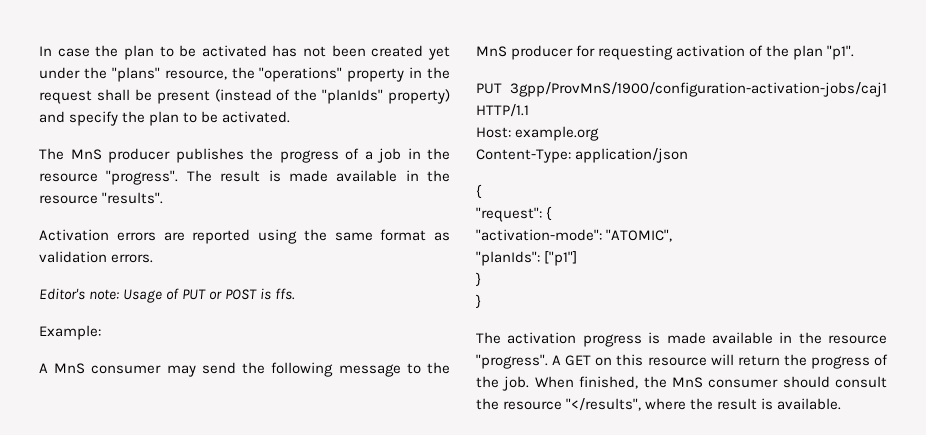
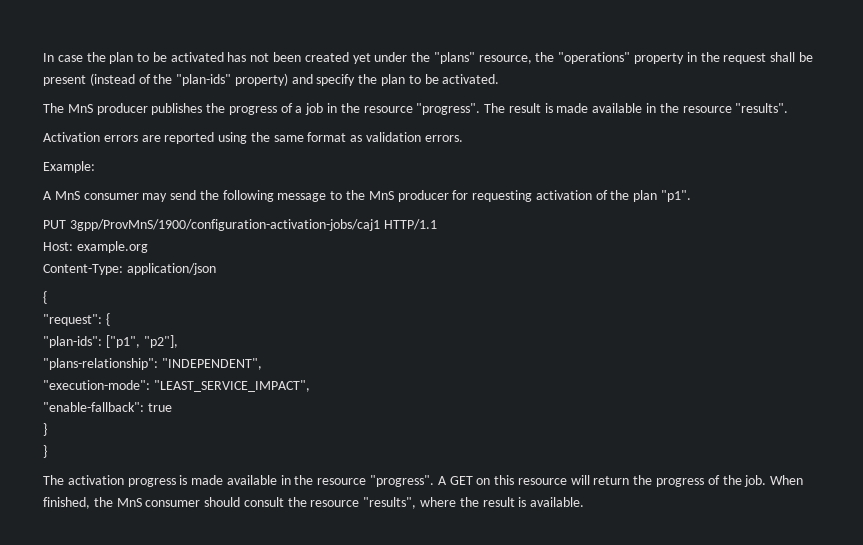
- In case the plan to be activated has not been created yet under the "plans" resource, the "operations" property in the request shall be present (instead of the "planIds" property) and specify the plan to be activated.
+ In case the plan to be activated has not been created yet under the "plans" resource, the "operations" property in the request shall be present (instead of the "plan-ids" property) and specify the plan to be activated.
- Editor's note: Usage of PUT or POST is ffs.
- "activation-mode": "ATOMIC",
- "planIds": ["p1"]
+ "plan-ids": ["p1", "p2"],
+ "plans-relationship": "INDEPENDENT",
+ "execution-mode": "LEAST_SERVICE_IMPACT",
+ "enable-fallback": true
- When finished, the MnS consumer should consult the resource "</results", where the result is available.
+ When finished, the MnS consumer should consult the resource "results", where the result is available.

